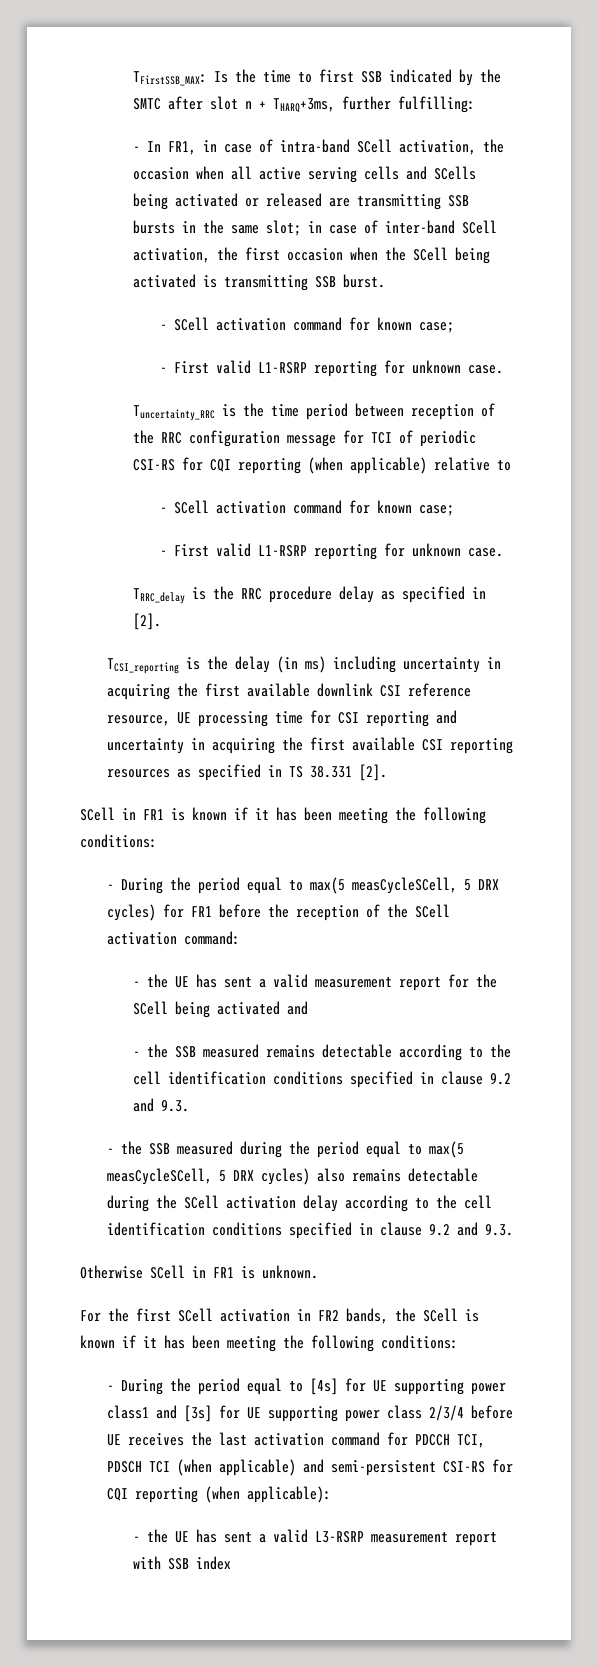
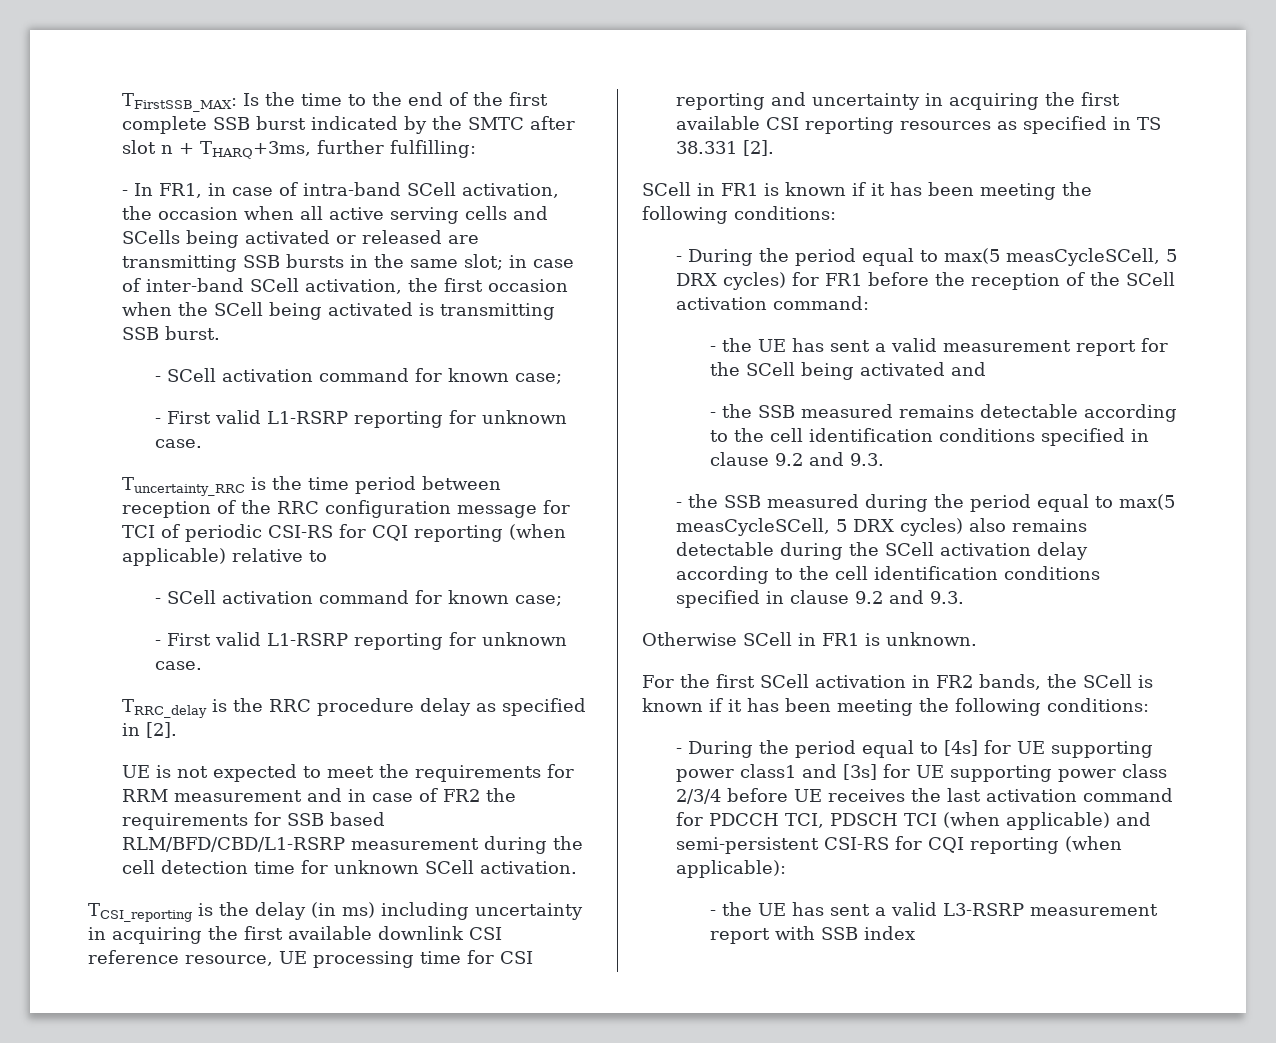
- TFirstSSB_MAX: Is the time to first SSB indicated by the SMTC after slot n + THARQ+3ms, further fulfilling:
+ TFirstSSB_MAX: Is the time to the end of the first complete SSB burst indicated by the SMTC after slot n + THARQ+3ms, further fulfilling:
+ UE is not expected to meet the requirements for RRM measurement and in case of FR2 the requirements for SSB based RLM/BFD/CBD/L1-RSRP measurement during the cell detection time for unknown SCell activation.

